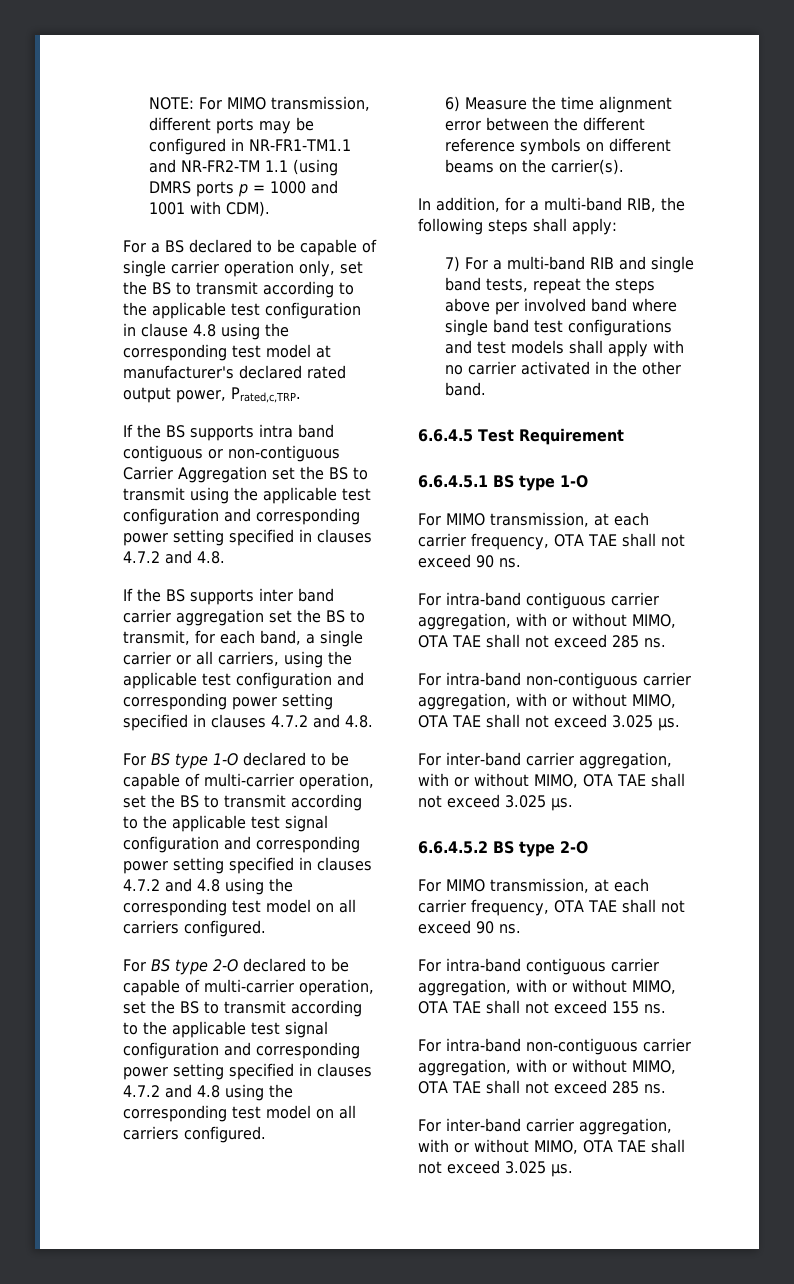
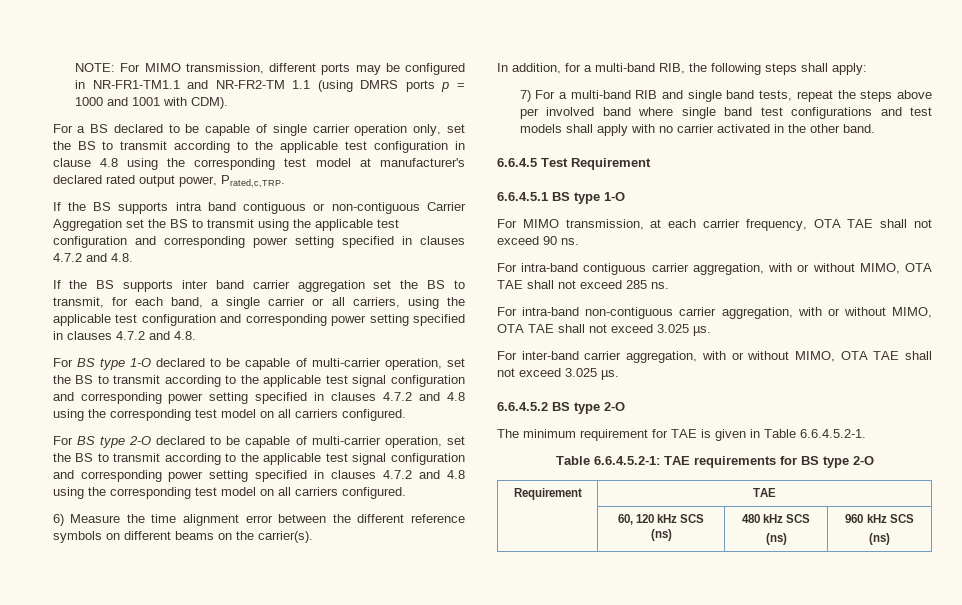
  6.6.4.5.2 BS type 2-O
- For MIMO transmission, at each carrier frequency, OTA TAE shall not exceed 90 ns.
- For intra-band contiguous carrier aggregation, with or without MIMO, OTA TAE shall not exceed 155 ns.
- For intra-band non-contiguous carrier aggregation, with or without MIMO, OTA TAE shall not exceed 285 ns.
- For inter-band carrier aggregation, with or without MIMO, OTA TAE shall not exceed 3.025 µs.
+ The minimum requirement for TAE is given in Table 6.6.4.5.2-1.
+ Table 6.6.4.5.2-1: TAE requirements for BS type 2-O
+ Requirement | TAE
+ | 60, 120 kHz SCS
+ (ns) | 480 kHz SCS
+ (ns) | 960 kHz SCS
+ (ns)

